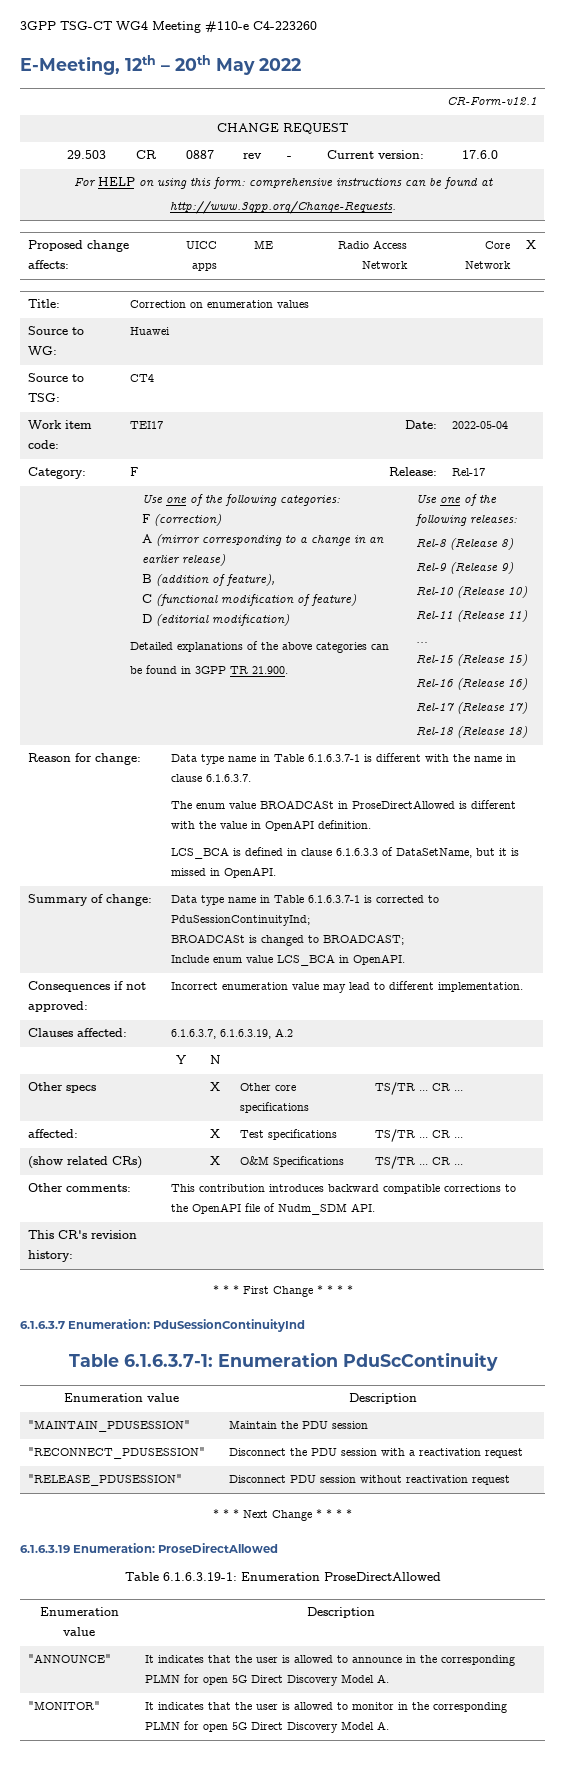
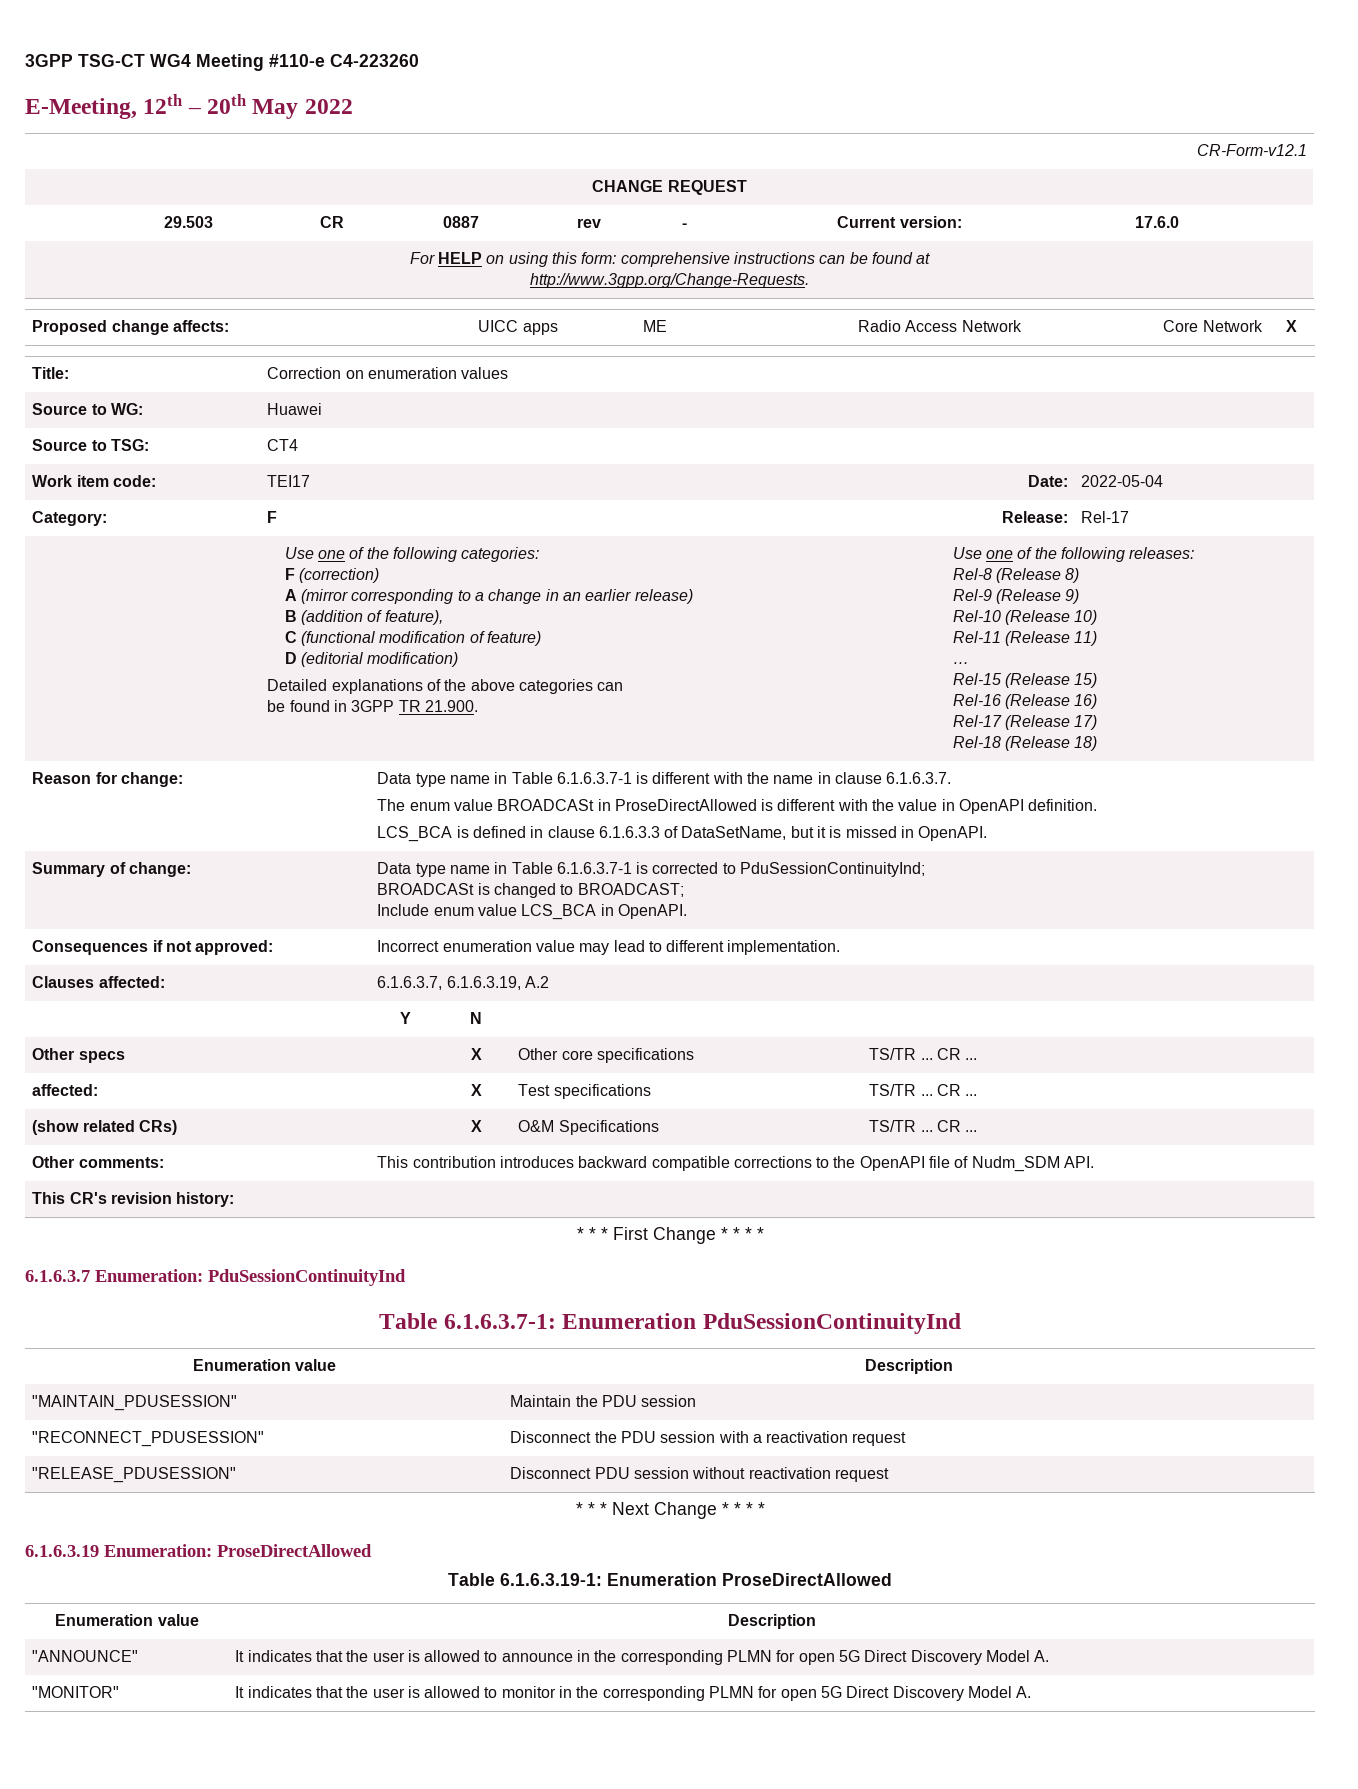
- Table 6.1.6.3.7-1: Enumeration PduScContinuity
+ Table 6.1.6.3.7-1: Enumeration PduSessionContinuityInd

